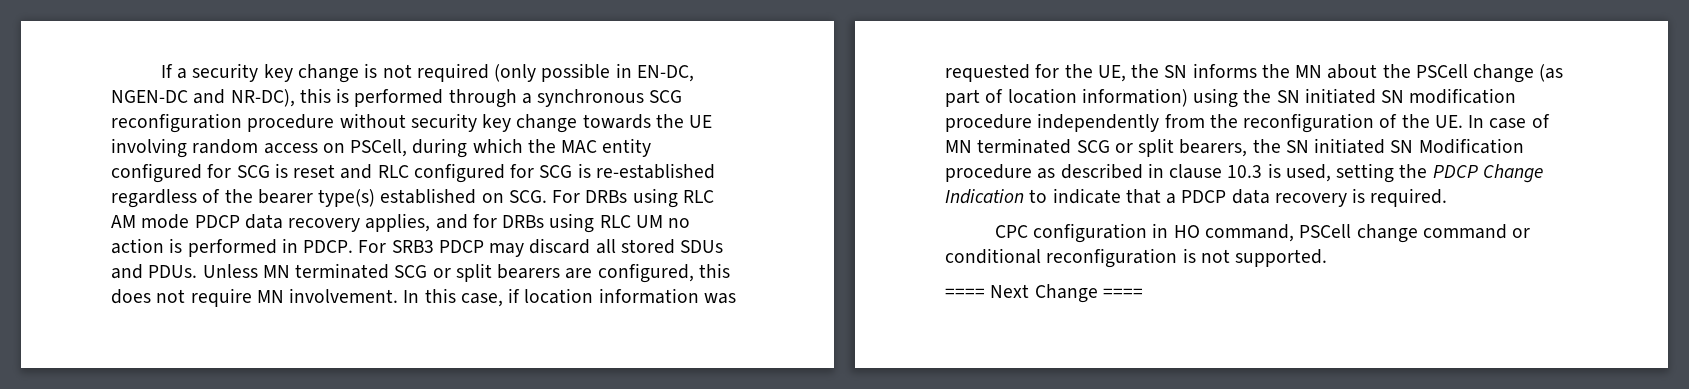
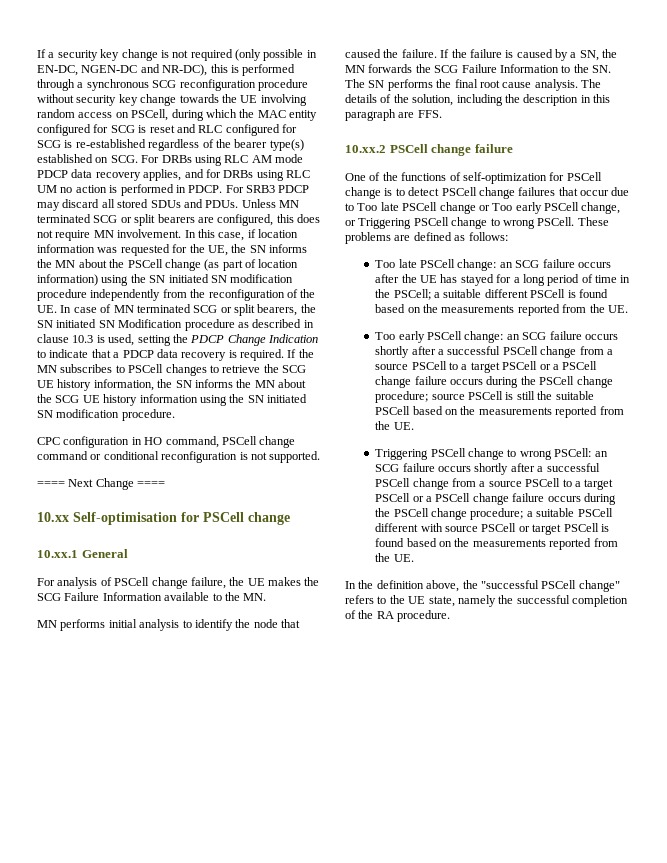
+ If the MN subscribes to PSCell changes to retrieve the SCG UE history information, the SN informs the MN about the SCG UE history information using the SN initiated SN modification procedure.
+ 10.xx Self-optimisation for PSCell change
+ 10.xx.1 General
+ For analysis of PSCell change failure, the UE makes the SCG Failure Information available to the MN.
+ MN performs initial analysis to identify the node that caused the failure. If the failure is caused by a SN, the MN forwards the SCG Failure Information to the SN. The SN performs the final root cause analysis. The details of the solution, including the description in this paragraph are FFS.
+ 10.xx.2 PSCell change failure
+ One of the functions of self-optimization for PSCell change is to detect PSCell change failures that occur due to Too late PSCell change or Too early PSCell change, or Triggering PSCell change to wrong PSCell. These problems are defined as follows:
+ Too late PSCell change: an SCG failure occurs after the UE has stayed for a long period of time in the PSCell; a suitable different PSCell is found based on the measurements reported from the UE.
+ Too early PSCell change: an SCG failure occurs shortly after a successful PSCell change from a source PSCell to a target PSCell or a PSCell change failure occurs during the PSCell change procedure; source PSCell is still the suitable PSCell based on the measurements reported from the UE.
+ Triggering PSCell change to wrong PSCell: an SCG failure occurs shortly after a successful PSCell change from a source PSCell to a target PSCell or a PSCell change failure occurs during the PSCell change procedure; a suitable PSCell different with source PSCell or target PSCell is found based on the measurements reported from the UE.
+ In the definition above, the "successful PSCell change" refers to the UE state, namely the successful completion of the RA procedure.

